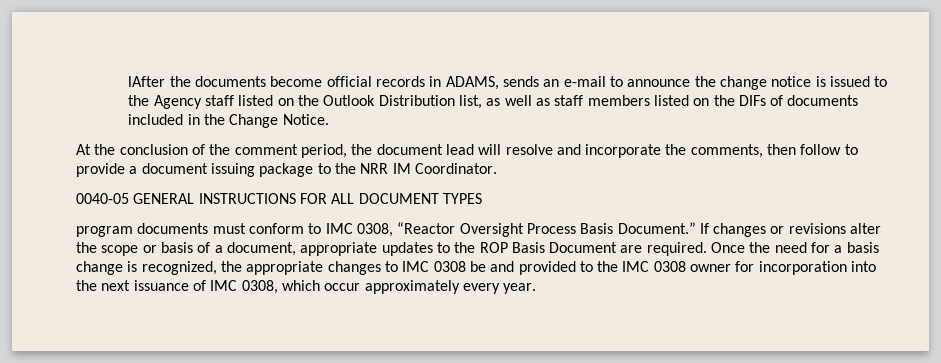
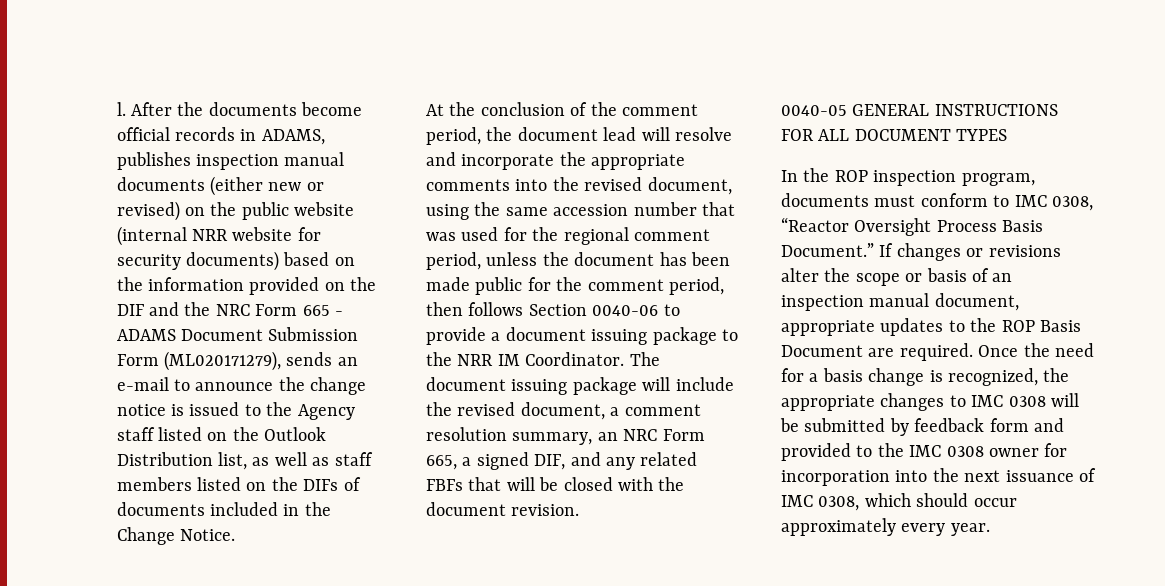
- lAfter the documents become official records in ADAMS, sends an e-mail to announce the change notice is issued to the Agency staff listed on the Outlook Distribution list, as well as staff members listed on the DIFs of documents included in the Change Notice.
+ l. After the documents become official records in ADAMS, publishes inspection manual documents (either new or revised) on the public website (internal NRR website for security documents) based on the information provided on the DIF and the NRC Form 665 - ADAMS Document Submission Form (ML020171279), sends an e-mail to announce the change notice is issued to the Agency staff listed on the Outlook Distribution list, as well as staff members listed on the DIFs of documents included in the Change Notice.
- At the conclusion of the comment period, the document lead will resolve and incorporate the comments, then follow to provide a document issuing package to the NRR IM Coordinator.
+ At the conclusion of the comment period, the document lead will resolve and incorporate the appropriate comments into the revised document, using the same accession number that was used for the regional comment period, unless the document has been made public for the comment period, then follows Section 0040-06 to provide a document issuing package to the NRR IM Coordinator. The document issuing package will include the revised document, a comment resolution summary, an NRC Form 665, a signed DIF, and any related FBFs that will be closed with the document revision.
- program documents must conform to IMC 0308, “Reactor Oversight Process Basis Document.”
+ In the ROP inspection program, documents must conform to IMC 0308, “Reactor Oversight Process Basis Document.”
- If changes or revisions alter the scope or basis of a document, appropriate updates to the ROP Basis Document are required.
+ If changes or revisions alter the scope or basis of an inspection manual document, appropriate updates to the ROP Basis Document are required.
- Once the need for a basis change is recognized, the appropriate changes to IMC 0308 be and provided to the IMC 0308 owner for incorporation into the next issuance of IMC 0308, which occur approximately every year.
+ Once the need for a basis change is recognized, the appropriate changes to IMC 0308 will be submitted by feedback form and provided to the IMC 0308 owner for incorporation into the next issuance of IMC 0308, which should occur approximately every year.

